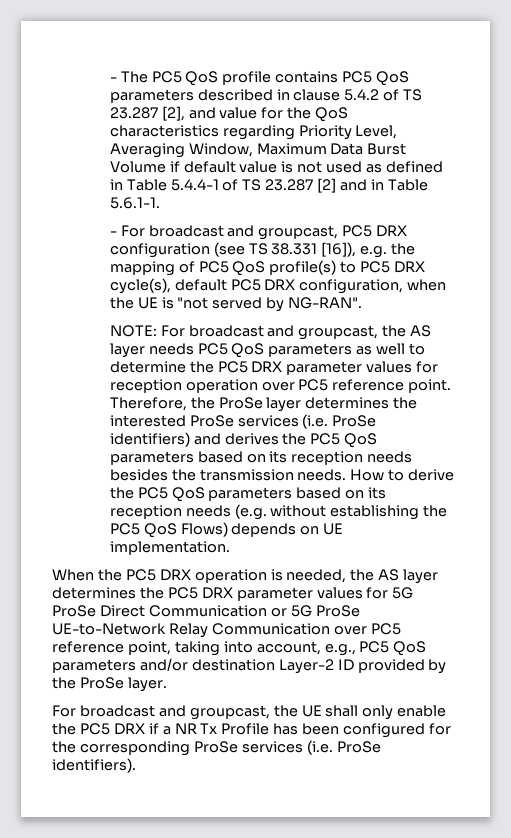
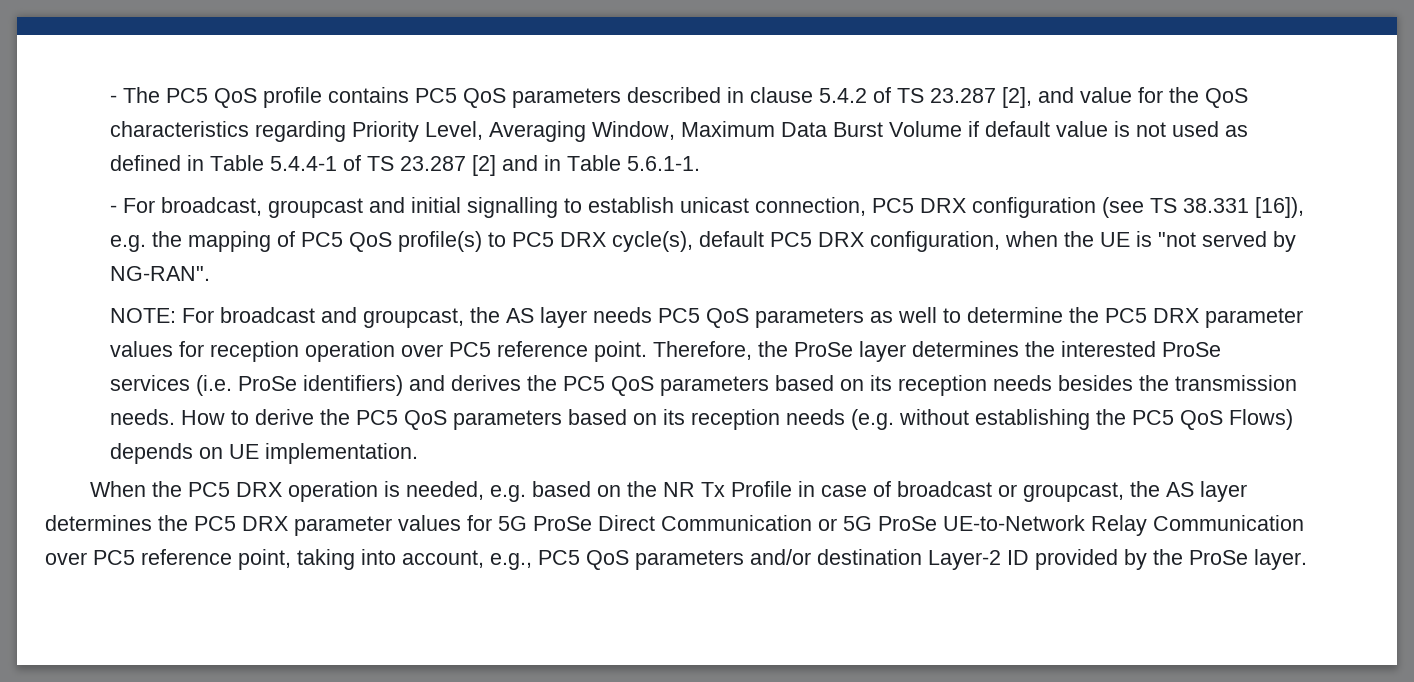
- - For broadcast and groupcast, PC5 DRX configuration (see TS 38.331 [16]), e.g. the mapping of PC5 QoS profile(s) to PC5 DRX cycle(s), default PC5 DRX configuration, when the UE is "not served by NG-RAN".
+ - For broadcast, groupcast and initial signalling to establish unicast connection, PC5 DRX configuration (see TS 38.331 [16]), e.g. the mapping of PC5 QoS profile(s) to PC5 DRX cycle(s), default PC5 DRX configuration, when the UE is "not served by NG-RAN".
- When the PC5 DRX operation is needed, the AS layer determines the PC5 DRX parameter values for 5G ProSe Direct Communication or 5G ProSe UE-to-Network Relay Communication over PC5 reference point, taking into account, e.g., PC5 QoS parameters and/or destination Layer-2 ID provided by the ProSe layer.
+ When the PC5 DRX operation is needed, e.g. based on the NR Tx Profile in case of broadcast or groupcast, the AS layer determines the PC5 DRX parameter values for 5G ProSe Direct Communication or 5G ProSe UE-to-Network Relay Communication over PC5 reference point, taking into account, e.g., PC5 QoS parameters and/or destination Layer-2 ID provided by the ProSe layer.
- For broadcast and groupcast, the UE shall only enable the PC5 DRX if a NR Tx Profile has been configured for the corresponding ProSe services (i.e. ProSe identifiers).

